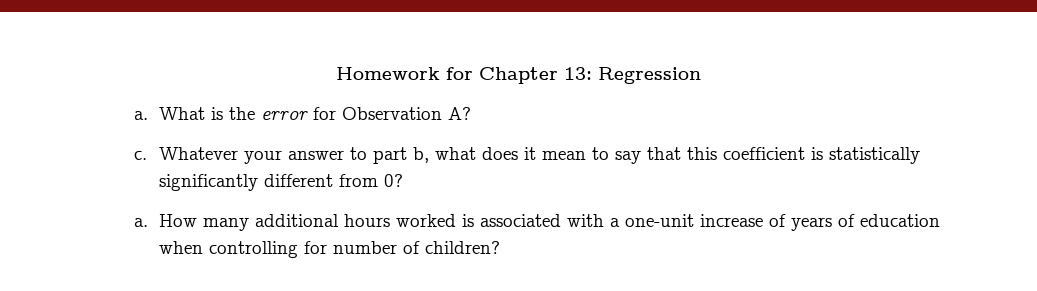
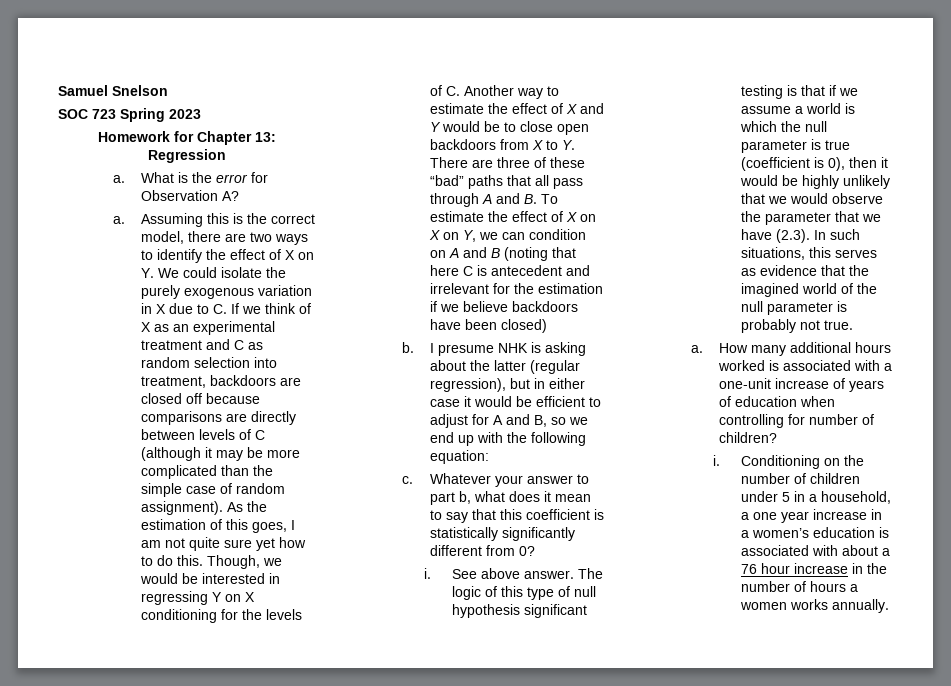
+ Samuel Snelson
+ SOC 723 Spring 2023
+ a. Assuming this is the correct model, there are two ways to identify the effect of X on Y. We could isolate the purely exogenous variation in X due to C. If we think of X as an experimental treatment and C as random selection into treatment, backdoors are closed off because comparisons are directly between levels of C (although it may be more complicated than the simple case of random assignment). As the estimation of this goes, I am not quite sure yet how to do this. Though, we would be interested in regressing Y on X conditioning for the levels of C. Another way to estimate the effect of X and Y would be to close open backdoors from X to Y. There are three of these “bad” paths that all pass through A and B. To estimate the effect of X on X on Y, we can condition on A and B (noting that here C is antecedent and irrelevant for the estimation if we believe backdoors have been closed)
+ b. I presume NHK is asking about the latter (regular regression), but in either case it would be efficient to adjust for A and B, so we end up with the following equation:
+ i. See above answer. The logic of this type of null hypothesis significant testing is that if we assume a world is which the null parameter is true (coefficient is 0), then it would be highly unlikely that we would observe the parameter that we have (2.3). In such situations, this serves as evidence that the imagined world of the null parameter is probably not true.
+ i. Conditioning on the number of children under 5 in a household, a one year increase in a women’s education is associated with about a 76 hour increase in the number of hours a women works annually.

